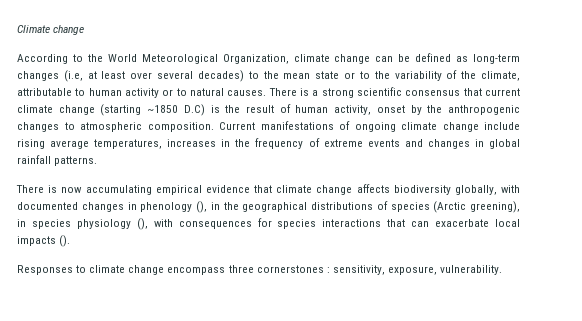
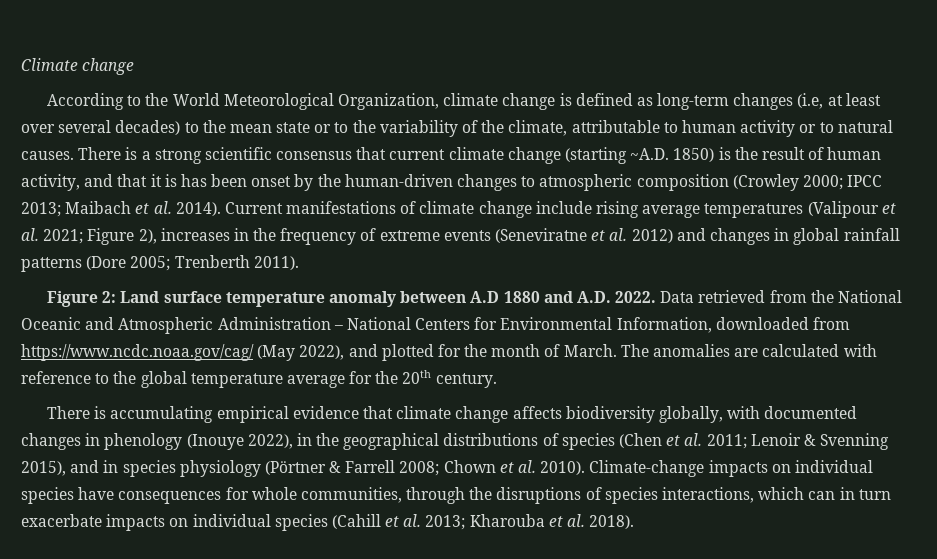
- According to the World Meteorological Organization, climate change can be defined as long-term changes (i.e, at least over several decades) to the mean state or to the variability of the climate, attributable to human activity or to natural causes.
+ According to the World Meteorological Organization, climate change is defined as long-term changes (i.e, at least over several decades) to the mean state or to the variability of the climate, attributable to human activity or to natural causes.
- There is a strong scientific consensus that current climate change (starting ~1850 D.C) is the result of human activity, onset by the anthropogenic changes to atmospheric composition.
+ There is a strong scientific consensus that current climate change (starting ~A.D. 1850) is the result of human activity, and that it is has been onset by the human-driven changes to atmospheric composition (Crowley 2000; IPCC 2013; Maibach et al. 2014).
- Current manifestations of ongoing climate change include rising average temperatures, increases in the frequency of extreme events and changes in global rainfall patterns.
- There is now accumulating empirical evidence that climate change affects biodiversity globally, with documented changes in phenology (), in the geographical distributions of species (Arctic greening), in species physiology (), with consequences for species interactions that can exacerbate local impacts ().
- Responses to climate change encompass three cornerstones : sensitivity, exposure, vulnerability.
+ Current manifestations of climate change include rising average temperatures (Valipour et al. 2021; Figure 2), increases in the frequency of extreme events (Seneviratne et al. 2012) and changes in global rainfall patterns (Dore 2005; Trenberth 2011).
+ Figure 2: Land surface temperature anomaly between A.D 1880 and A.D. 2022. Data retrieved from the National Oceanic and Atmospheric Administration – National Centers for Environmental Information, downloaded from https://www.ncdc.noaa.gov/cag/ (May 2022), and plotted for the month of March. The anomalies are calculated with reference to the global temperature average for the 20th century.
+ There is accumulating empirical evidence that climate change affects biodiversity globally, with documented changes in phenology (Inouye 2022), in the geographical distributions of species (Chen et al. 2011; Lenoir & Svenning 2015), and in species physiology (Pörtner & Farrell 2008; Chown et al. 2010). Climate-change impacts on individual species have consequences for whole communities, through the disruptions of species interactions, which can in turn exacerbate impacts on individual species (Cahill et al. 2013; Kharouba et al. 2018).

